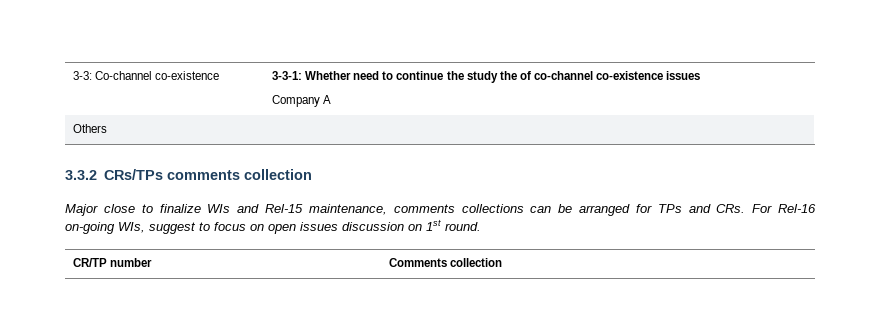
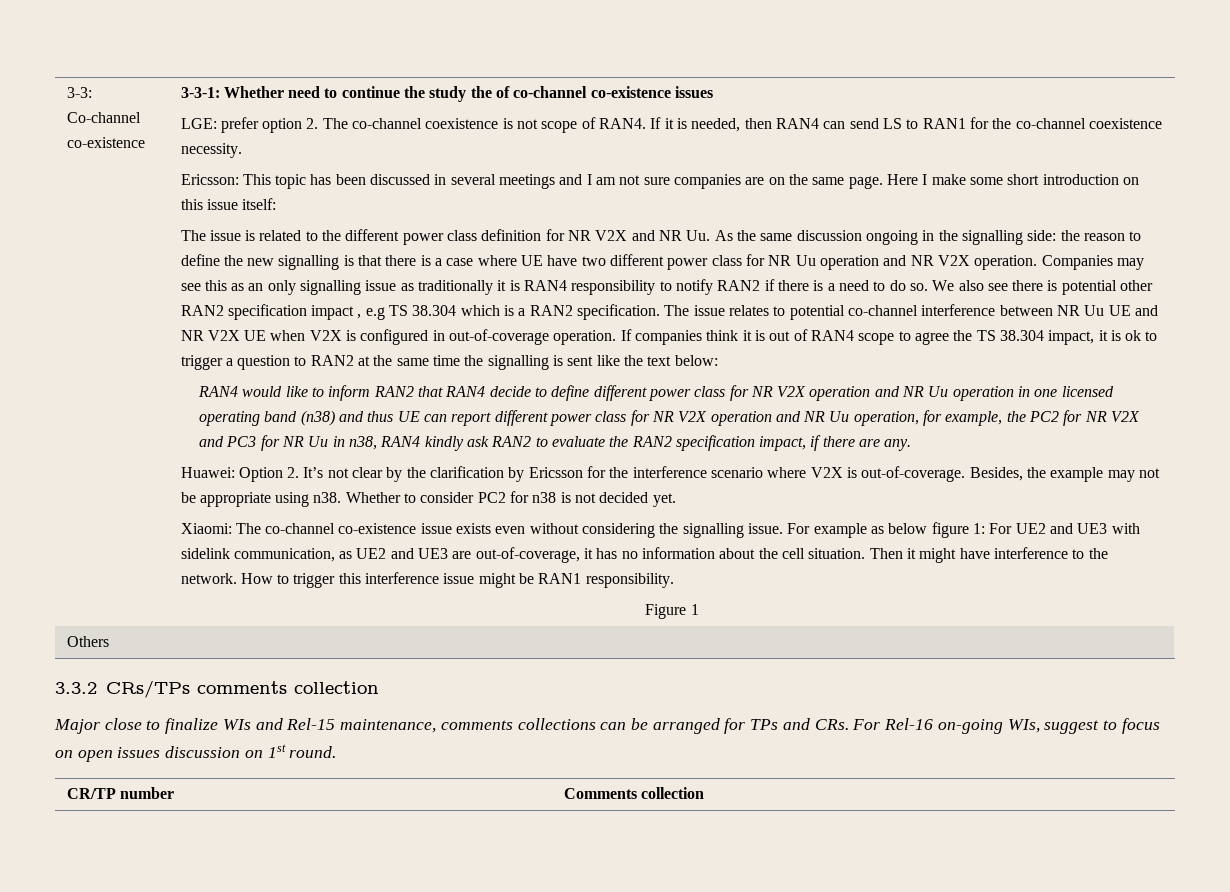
- Company A
+ LGE: prefer option 2. The co-channel coexistence is not scope of RAN4. If it is needed, then RAN4 can send LS to RAN1 for the co-channel coexistence necessity.
+ Ericsson: This topic has been discussed in several meetings and I am not sure companies are on the same page. Here I make some short introduction on this issue itself:
+ The issue is related to the different power class definition for NR V2X and NR Uu. As the same discussion ongoing in the signalling side: the reason to define the new signalling is that there is a case where UE have two different power class for NR Uu operation and NR V2X operation. Companies may see this as an only signalling issue as traditionally it is RAN4 responsibility to notify RAN2 if there is a need to do so. We also see there is potential other RAN2 specification impact , e.g TS 38.304 which is a RAN2 specification. The issue relates to potential co-channel interference between NR Uu UE and NR V2X UE when V2X is configured in out-of-coverage operation. If companies think it is out of RAN4 scope to agree the TS 38.304 impact, it is ok to trigger a question to RAN2 at the same time the signalling is sent like the text below:
+ RAN4 would like to inform RAN2 that RAN4 decide to define different power class for NR V2X operation and NR Uu operation in one licensed operating band (n38) and thus UE can report different power class for NR V2X operation and NR Uu operation, for example, the PC2 for NR V2X and PC3 for NR Uu in n38, RAN4 kindly ask RAN2 to evaluate the RAN2 specification impact, if there are any.
+ Huawei: Option 2. It’s not clear by the clarification by Ericsson for the interference scenario where V2X is out-of-coverage. Besides, the example may not be appropriate using n38. Whether to consider PC2 for n38 is not decided yet.
+ Xiaomi: The co-channel co-existence issue exists even without considering the signalling issue. For example as below figure 1: For UE2 and UE3 with sidelink communication, as UE2 and UE3 are out-of-coverage, it has no information about the cell situation. Then it might have interference to the network. How to trigger this interference issue might be RAN1 responsibility.
+ Figure 1

